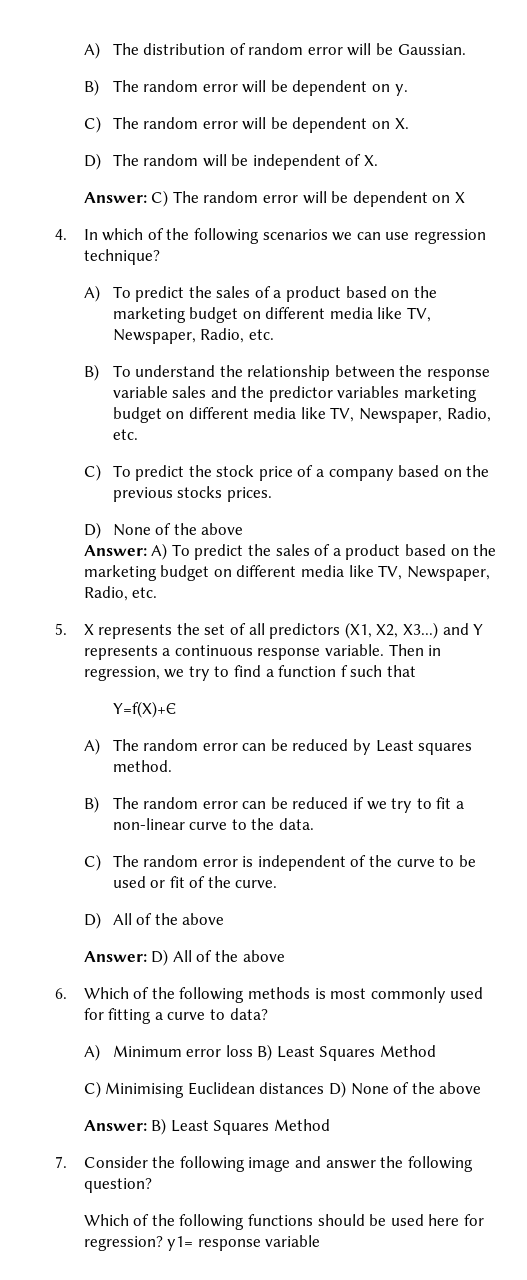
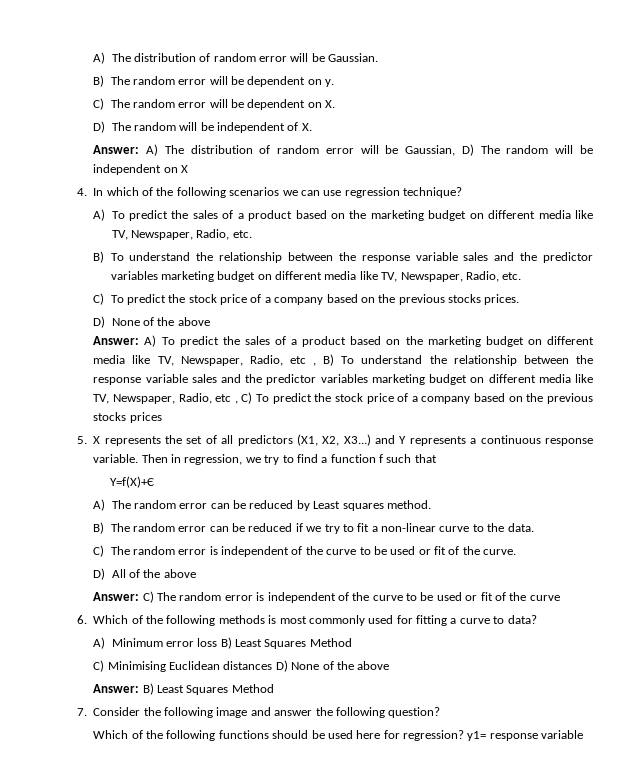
- Answer: C) The random error will be dependent on X
+ Answer: A) The distribution of random error will be Gaussian, D) The random will be independent on X
- Answer: A) To predict the sales of a product based on the marketing budget on different media like TV, Newspaper, Radio, etc.
+ Answer: A) To predict the sales of a product based on the marketing budget on different media like TV, Newspaper, Radio, etc , B) To understand the relationship between the response variable sales and the predictor variables marketing budget on different media like TV, Newspaper, Radio, etc , C) To predict the stock price of a company based on the previous stocks prices
- Answer: D) All of the above
+ Answer: C) The random error is independent of the curve to be used or fit of the curve

